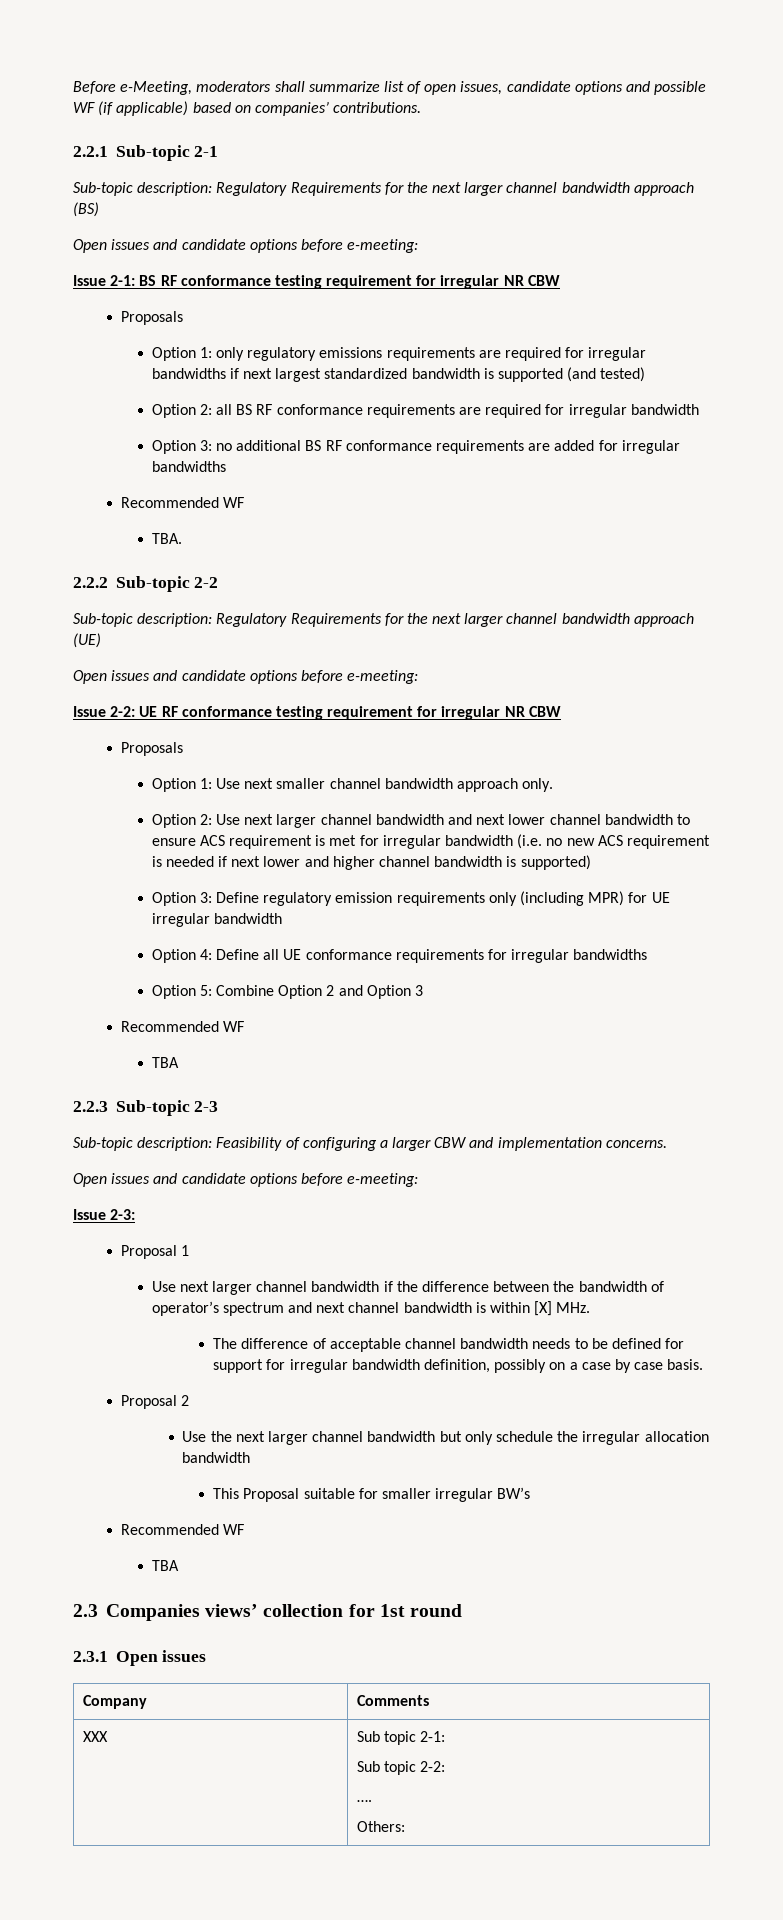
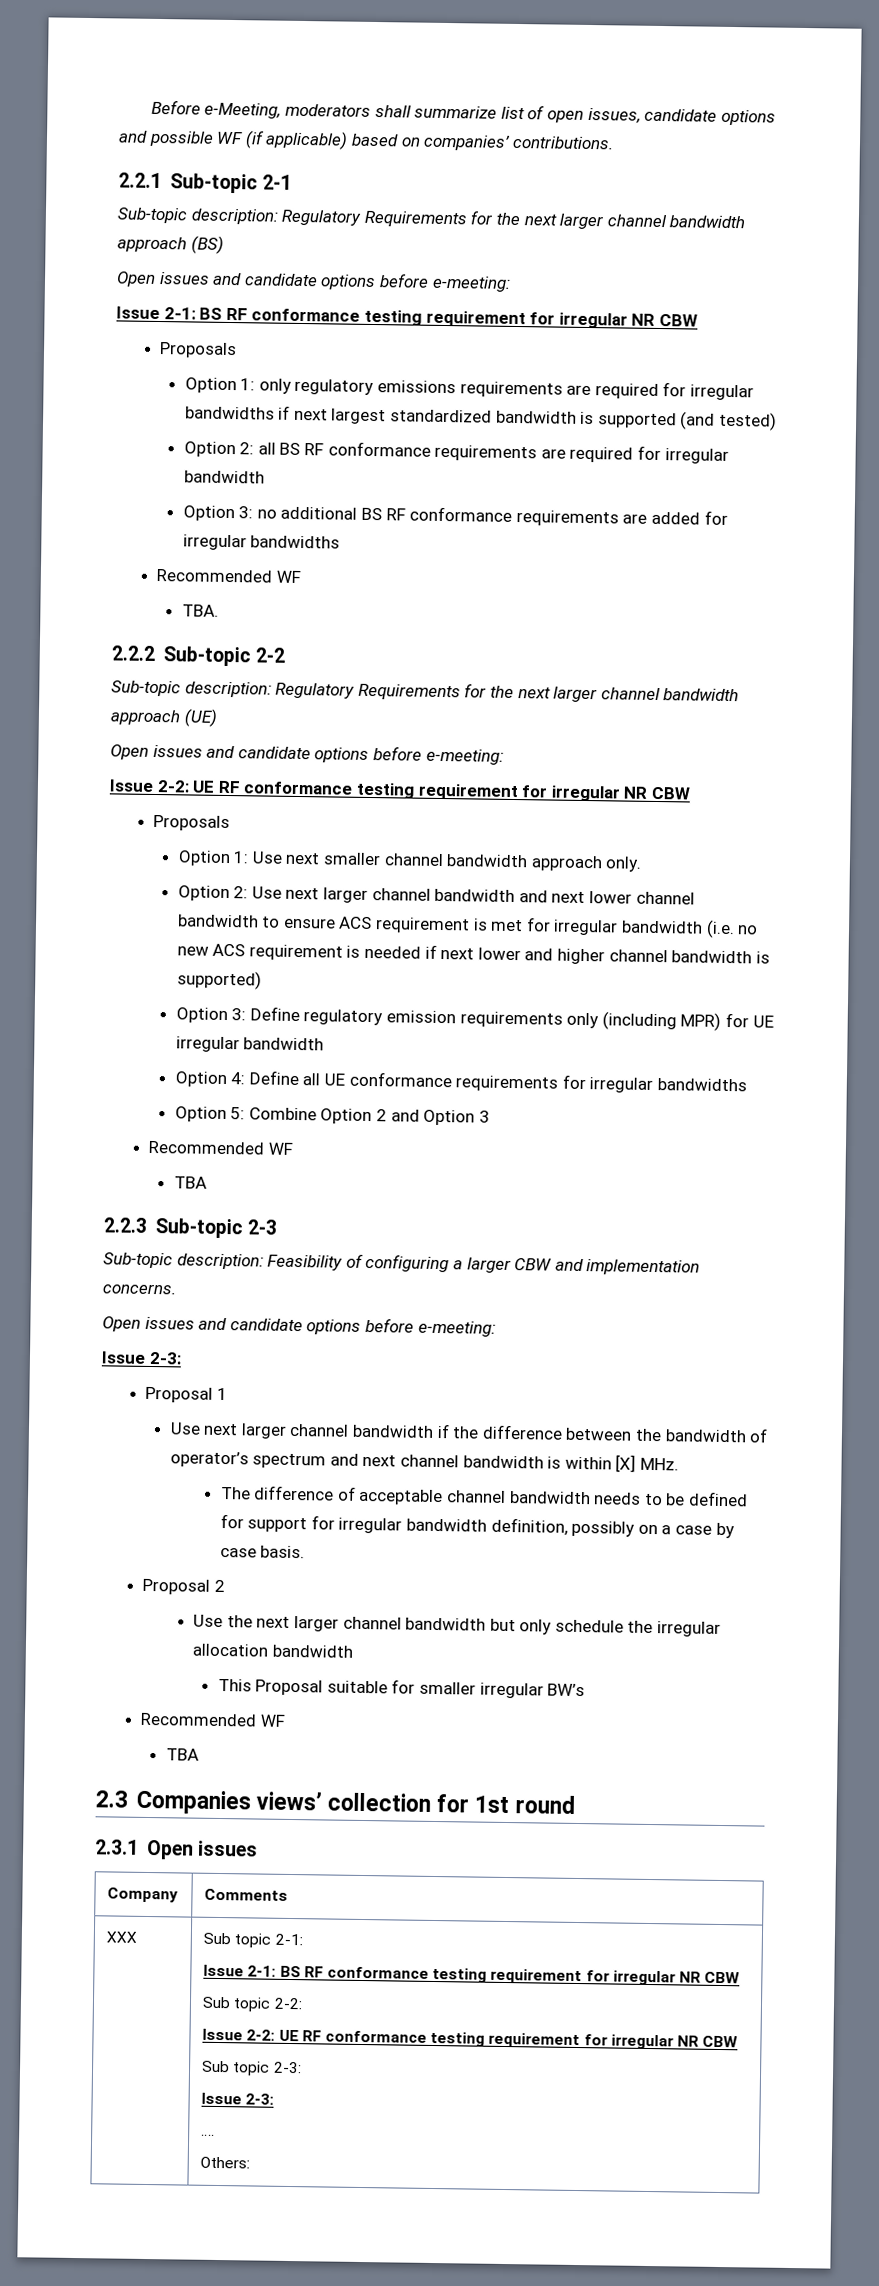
  XXX | Sub topic 2-1:
+ Issue 2-1: BS RF conformance testing requirement for irregular NR CBW
  Sub topic 2-2:
+ Issue 2-2: UE RF conformance testing requirement for irregular NR CBW
+ Sub topic 2-3:
+ Issue 2-3:

